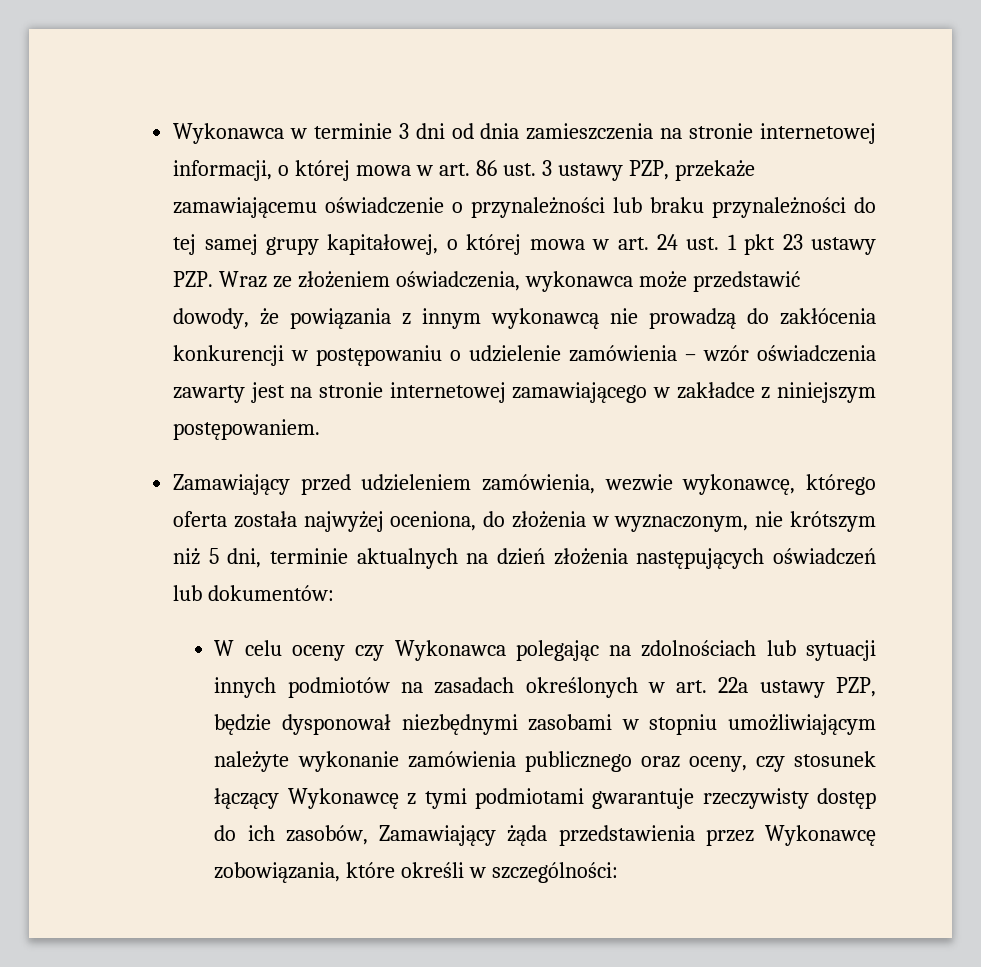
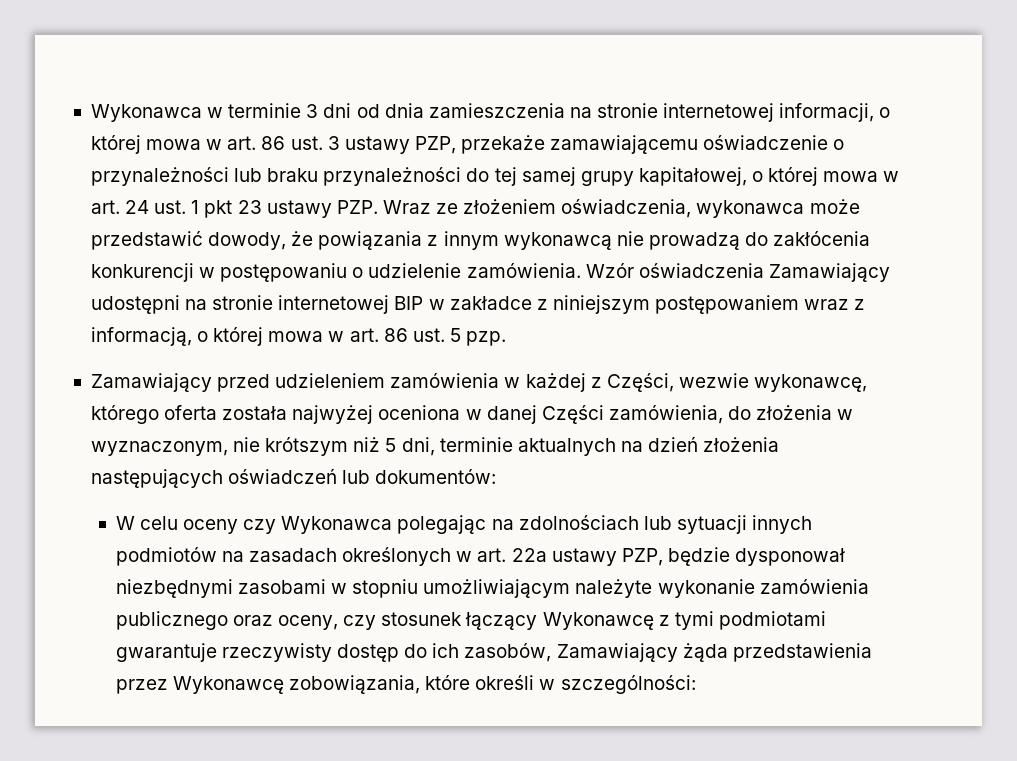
- Wykonawca w terminie 3 dni od dnia zamieszczenia na stronie internetowej informacji, o której mowa w art. 86 ust. 3 ustawy PZP, przekaże zamawiającemu oświadczenie o przynależności lub braku przynależności do tej samej grupy kapitałowej, o której mowa w art. 24 ust. 1 pkt 23 ustawy PZP. Wraz ze złożeniem oświadczenia, wykonawca może przedstawić dowody, że powiązania z innym wykonawcą nie prowadzą do zakłócenia konkurencji w postępowaniu o udzielenie zamówienia – wzór oświadczenia zawarty jest na stronie internetowej zamawiającego w zakładce z niniejszym postępowaniem.
- Zamawiający przed udzieleniem zamówienia, wezwie wykonawcę, którego oferta została najwyżej oceniona, do złożenia w wyznaczonym, nie krótszym niż 5 dni, terminie aktualnych na dzień złożenia następujących oświadczeń lub dokumentów:
+ Wykonawca w terminie 3 dni od dnia zamieszczenia na stronie internetowej informacji, o której mowa w art. 86 ust. 3 ustawy PZP, przekaże zamawiającemu oświadczenie o przynależności lub braku przynależności do tej samej grupy kapitałowej, o której mowa w art. 24 ust. 1 pkt 23 ustawy PZP. Wraz ze złożeniem oświadczenia, wykonawca może przedstawić dowody, że powiązania z innym wykonawcą nie prowadzą do zakłócenia konkurencji w postępowaniu o udzielenie zamówienia. Wzór oświadczenia Zamawiający udostępni na stronie internetowej BIP w zakładce z niniejszym postępowaniem wraz z informacją, o której mowa w art. 86 ust. 5 pzp.
+ Zamawiający przed udzieleniem zamówienia w każdej z Części, wezwie wykonawcę, którego oferta została najwyżej oceniona w danej Części zamówienia, do złożenia w wyznaczonym, nie krótszym niż 5 dni, terminie aktualnych na dzień złożenia następujących oświadczeń lub dokumentów:

